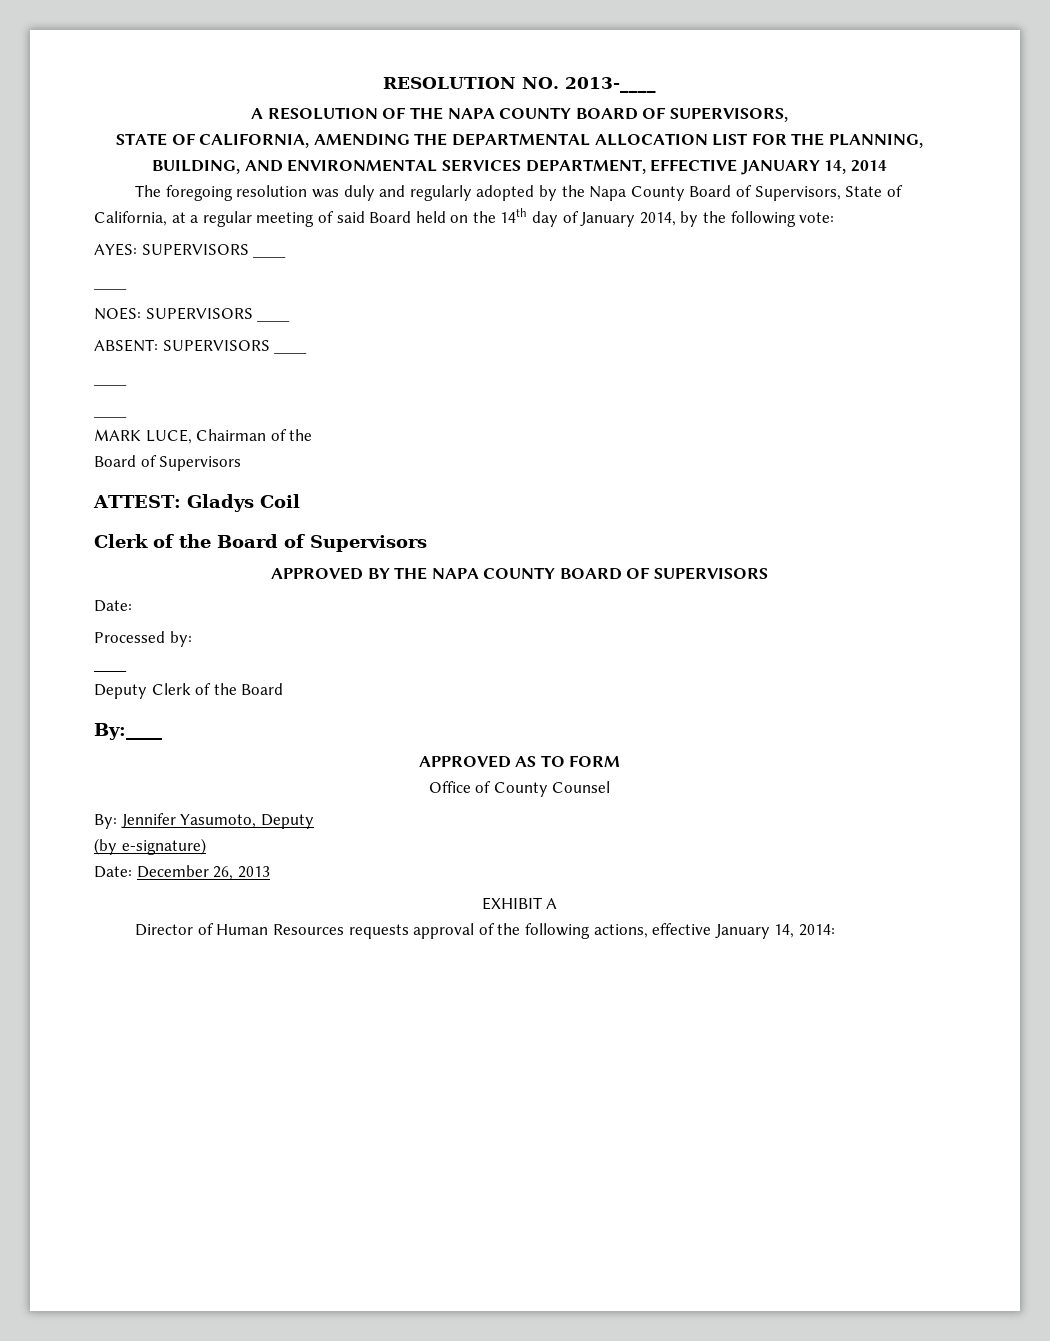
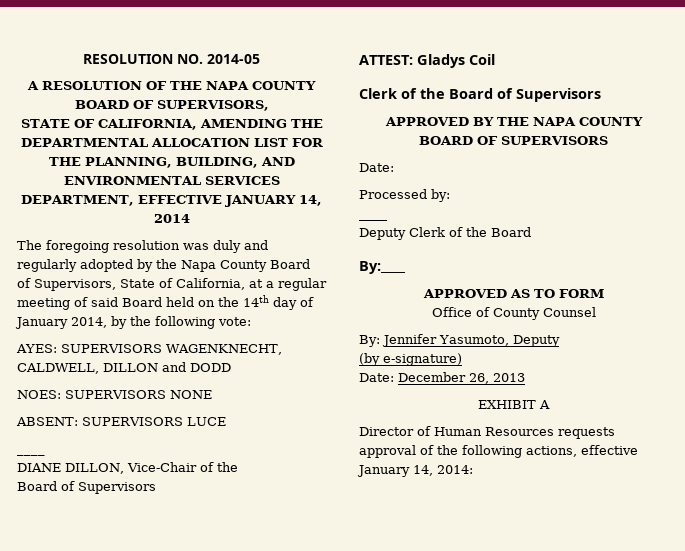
- RESOLUTION NO. 2013-____
+ RESOLUTION NO. 2014-05
- AYES: SUPERVISORS ____
+ AYES: SUPERVISORS WAGENKNECHT, CALDWELL, DILLON and DODD
+ NOES: SUPERVISORS NONE
+ ABSENT: SUPERVISORS LUCE
  ____
- NOES: SUPERVISORS ____
- ABSENT: SUPERVISORS ____
- ____
- ____
- MARK LUCE, Chairman of the
+ DIANE DILLON, Vice-Chair of the

